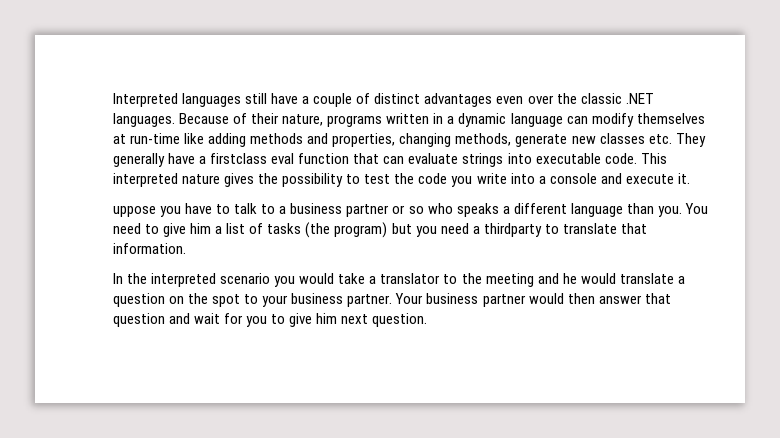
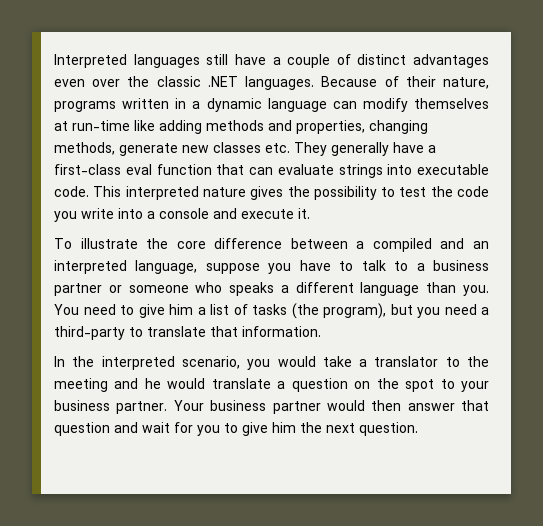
- Because of their nature, programs written in a dynamic language can modify themselves at run-time like adding methods and properties, changing methods, generate new classes etc. They generally have a firstclass eval function that can evaluate strings into executable code.
+ Because of their nature, programs written in a dynamic language can modify themselves at run-time like adding methods and properties, changing methods, generate new classes etc. They generally have a first-class eval function that can evaluate strings into executable code.
- uppose you have to talk to a business partner or so who speaks a different language than you.
+ To illustrate the core difference between a compiled and an interpreted language, suppose you have to talk to a business partner or someone who speaks a different language than you.
- You need to give him a list of tasks (the program) but you need a thirdparty to translate that information.
+ You need to give him a list of tasks (the program), but you need a third-party to translate that information.
- In the interpreted scenario you would take a translator to the meeting and he would translate a question on the spot to your business partner.
+ In the interpreted scenario, you would take a translator to the meeting and he would translate a question on the spot to your business partner.
- Your business partner would then answer that question and wait for you to give him next question.
+ Your business partner would then answer that question and wait for you to give him the next question.

